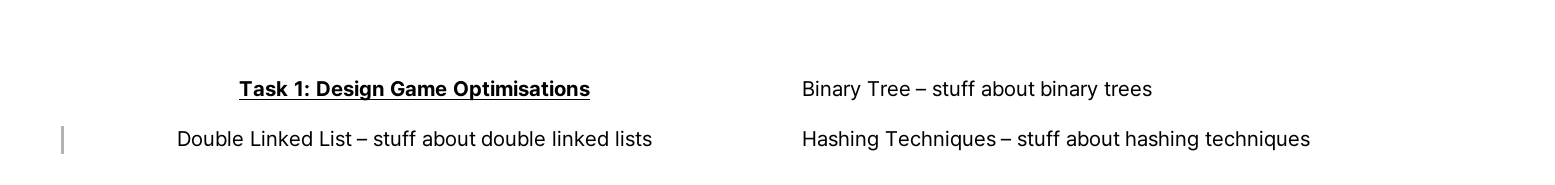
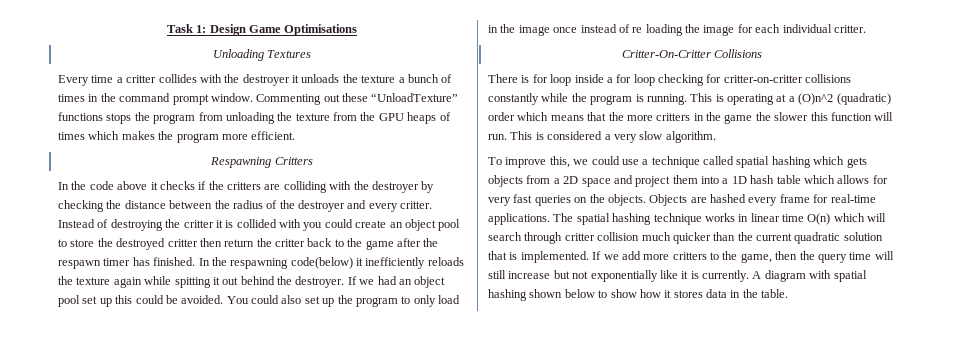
- Double Linked List – stuff about double linked lists
- Binary Tree – stuff about binary trees
- Hashing Techniques – stuff about hashing techniques
+ Unloading Textures
+ Every time a critter collides with the destroyer it unloads the texture a bunch of times in the command prompt window. Commenting out these “UnloadTexture” functions stops the program from unloading the texture from the GPU heaps of times which makes the program more efficient.
+ Respawning Critters
+ In the code above it checks if the critters are colliding with the destroyer by checking the distance between the radius of the destroyer and every critter. Instead of destroying the critter it is collided with you could create an object pool to store the destroyed critter then return the critter back to the game after the respawn timer has finished. In the respawning code(below) it inefficiently reloads the texture again while spitting it out behind the destroyer. If we had an object pool set up this could be avoided. You could also set up the program to only load in the image once instead of re loading the image for each individual critter.
+ Critter-On-Critter Collisions
+ There is for loop inside a for loop checking for critter-on-critter collisions constantly while the program is running. This is operating at a (O)n^2 (quadratic) order which means that the more critters in the game the slower this function will run. This is considered a very slow algorithm.
+ To improve this, we could use a technique called spatial hashing which gets objects from a 2D space and project them into a 1D hash table which allows for very fast queries on the objects. Objects are hashed every frame for real-time applications. The spatial hashing technique works in linear time O(n) which will search through critter collision much quicker than the current quadratic solution that is implemented. If we add more critters to the game, then the query time will still increase but not exponentially like it is currently. A diagram with spatial hashing shown below to show how it stores data in the table.

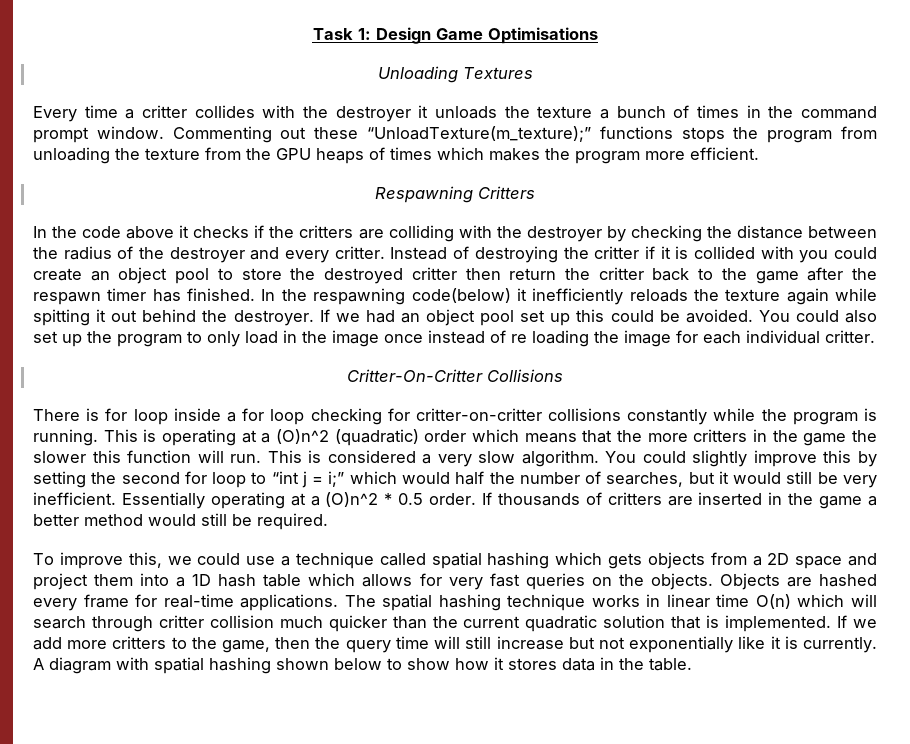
- Commenting out these “UnloadTexture” functions stops the program from unloading the texture from the GPU heaps of times which makes the program more efficient.
+ Commenting out these “UnloadTexture(m_texture);” functions stops the program from unloading the texture from the GPU heaps of times which makes the program more efficient.
- Instead of destroying the critter it is collided with you could create an object pool to store the destroyed critter then return the critter back to the game after the respawn timer has finished.
+ Instead of destroying the critter if it is collided with you could create an object pool to store the destroyed critter then return the critter back to the game after the respawn timer has finished.
+ You could slightly improve this by setting the second for loop to “int j = i;” which would half the number of searches, but it would still be very inefficient. Essentially operating at a (O)n^2 * 0.5 order. If thousands of critters are inserted in the game a better method would still be required.

